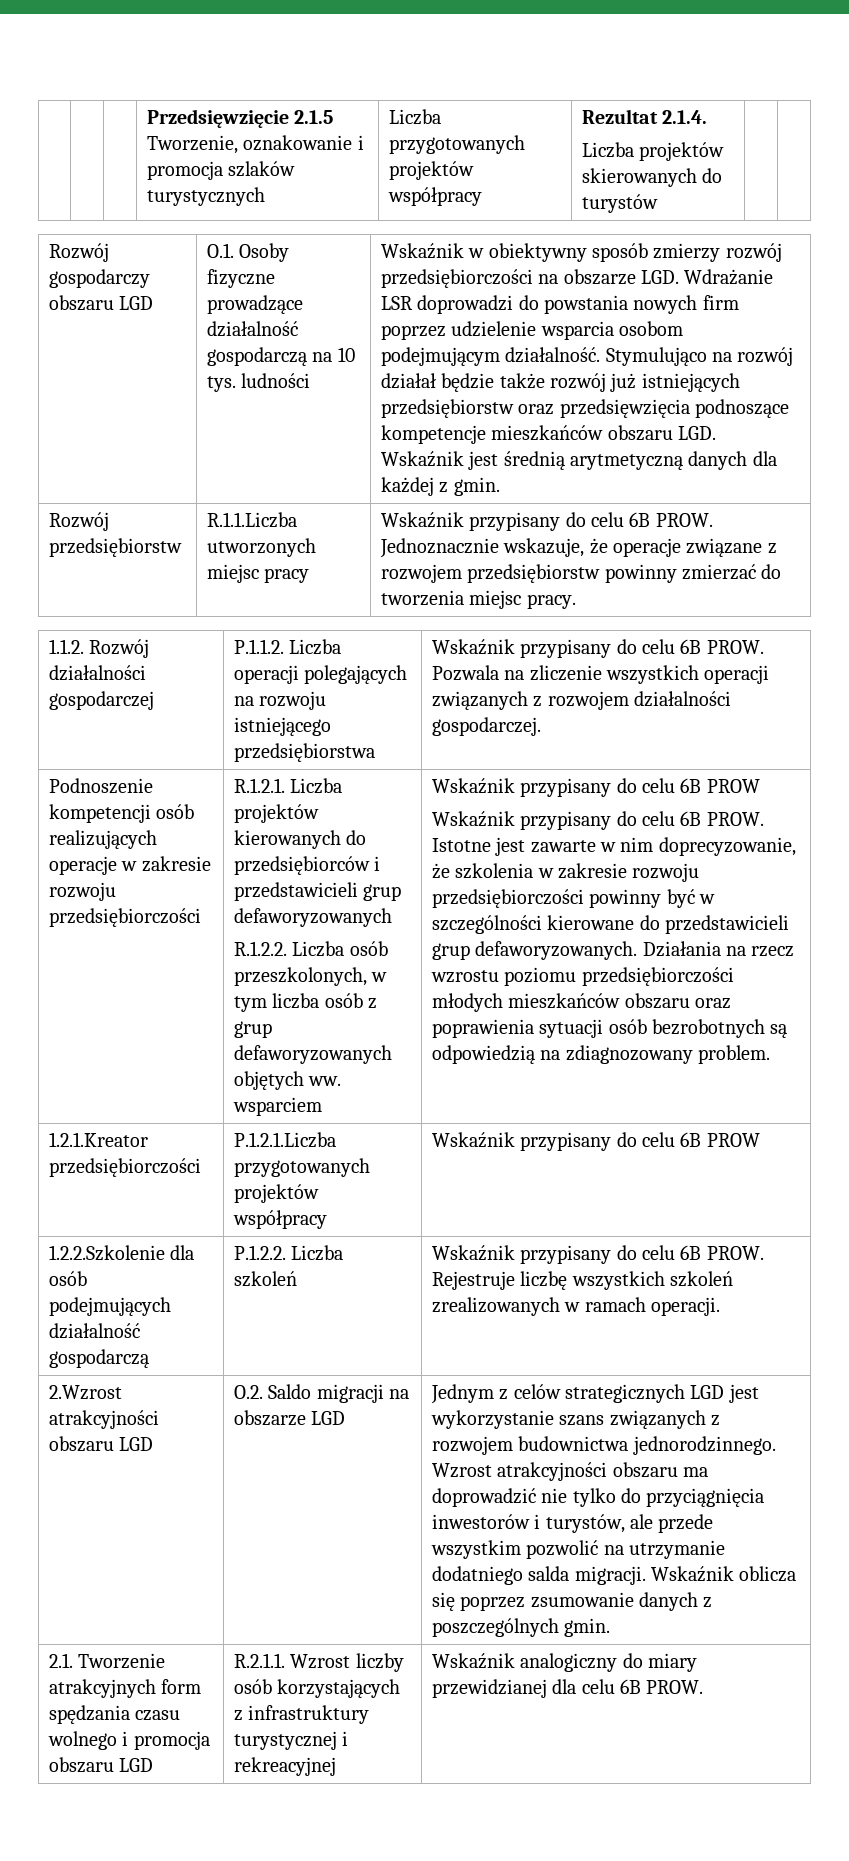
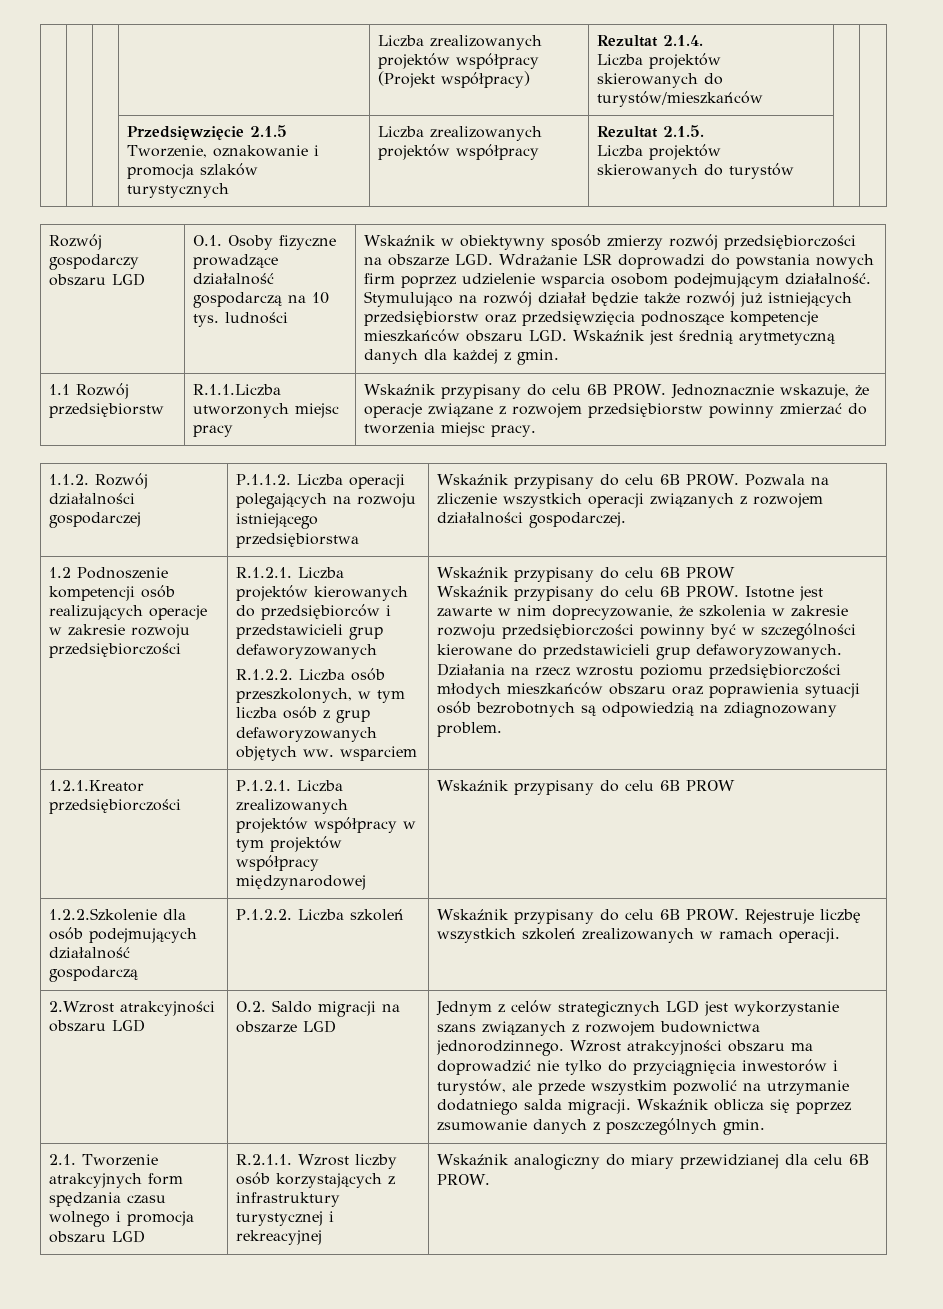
- | | | Przedsięwzięcie 2.1.5 Tworzenie, oznakowanie i promocja szlaków turystycznych | Liczba przygotowanych projektów współpracy | Rezultat 2.1.4.
+ | | | | Liczba zrealizowanych projektów współpracy (Projekt współpracy) | Rezultat 2.1.4.
+ Liczba projektów skierowanych do turystów/mieszkańców | |
+ | | | Przedsięwzięcie 2.1.5 Tworzenie, oznakowanie i promocja szlaków turystycznych | Liczba zrealizowanych projektów współpracy | Rezultat 2.1.5.
- Rozwój przedsiębiorstw | R.1.1.Liczba utworzonych miejsc pracy | Wskaźnik przypisany do celu 6B PROW. Jednoznacznie wskazuje, że operacje związane z rozwojem przedsiębiorstw powinny zmierzać do tworzenia miejsc pracy.
+ 1.1 Rozwój przedsiębiorstw | R.1.1.Liczba utworzonych miejsc pracy | Wskaźnik przypisany do celu 6B PROW. Jednoznacznie wskazuje, że operacje związane z rozwojem przedsiębiorstw powinny zmierzać do tworzenia miejsc pracy.
- Podnoszenie kompetencji osób realizujących operacje w zakresie rozwoju przedsiębiorczości
+ 1.2 Podnoszenie kompetencji osób realizujących operacje w zakresie rozwoju przedsiębiorczości
- 1.2.1.Kreator przedsiębiorczości | P.1.2.1.Liczba przygotowanych projektów współpracy | Wskaźnik przypisany do celu 6B PROW
+ 1.2.1.Kreator przedsiębiorczości | P.1.2.1. Liczba zrealizowanych projektów współpracy w tym projektów współpracy międzynarodowej | Wskaźnik przypisany do celu 6B PROW

